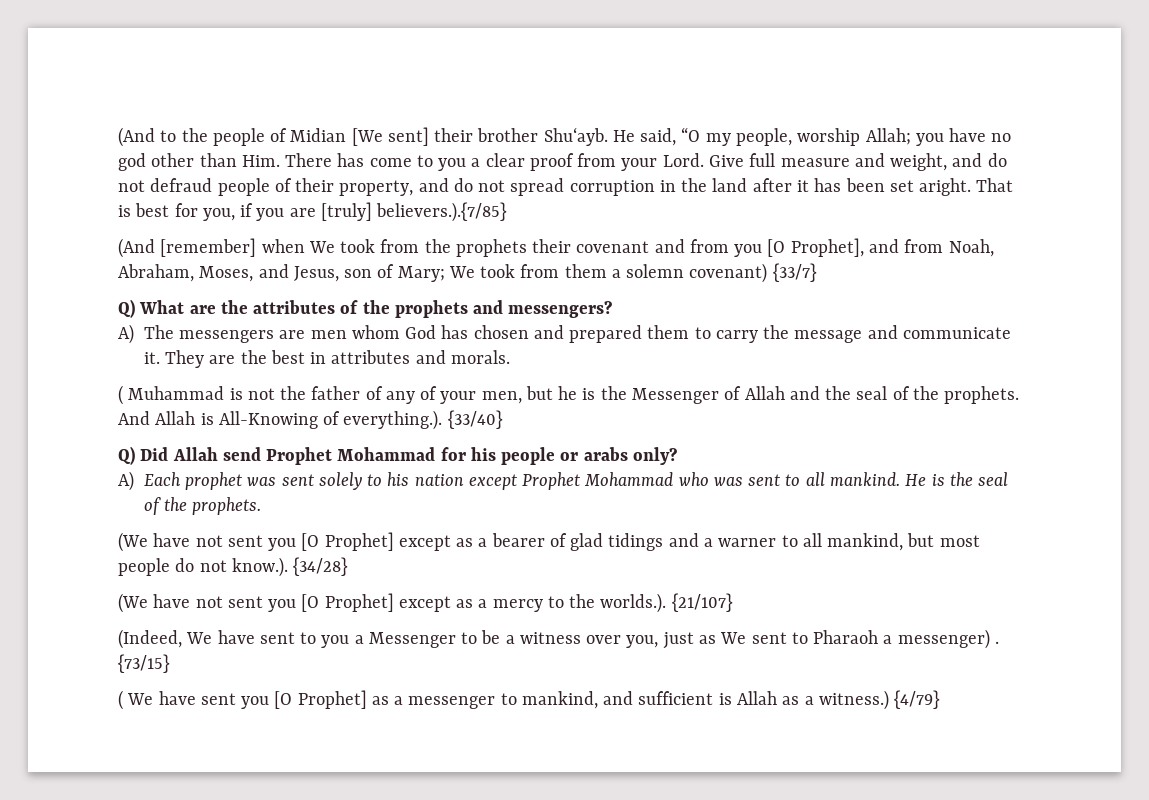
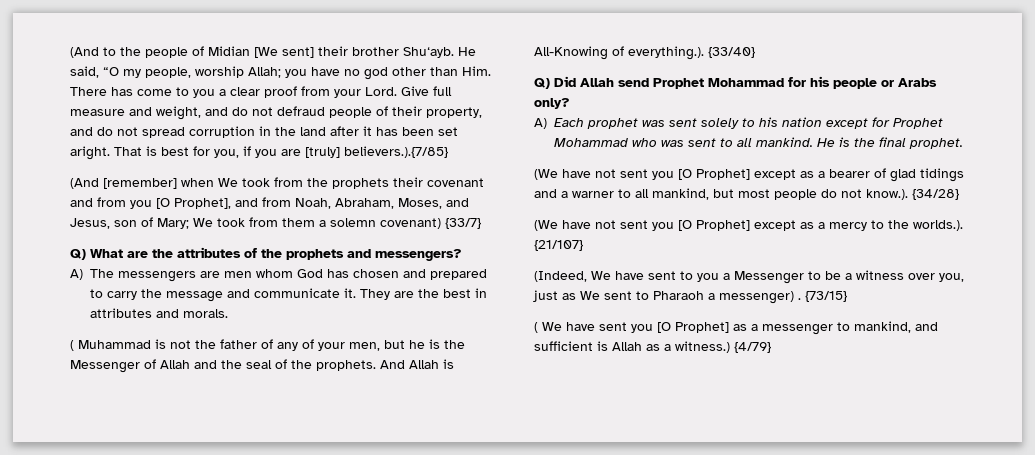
- A) The messengers are men whom God has chosen and prepared them to carry the message and communicate it.
+ A) The messengers are men whom God has chosen and prepared to carry the message and communicate it.
- Q) Did Allah send Prophet Mohammad for his people or arabs only?
+ Q) Did Allah send Prophet Mohammad for his people or Arabs only?
- A) Each prophet was sent solely to his nation except Prophet Mohammad who was sent to all mankind.
+ A) Each prophet was sent solely to his nation except for Prophet Mohammad who was sent to all mankind.
- He is the seal of the prophets.
+ He is the final prophet.

